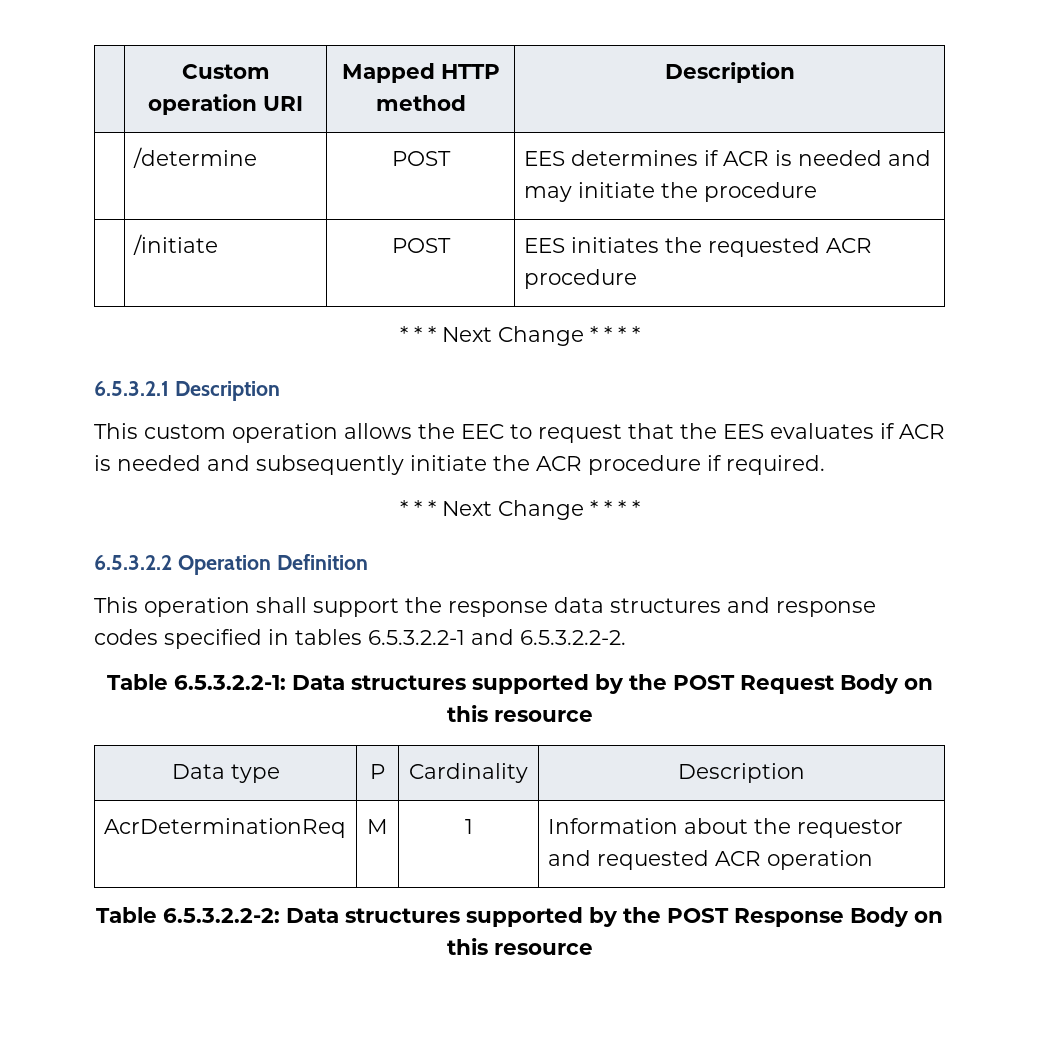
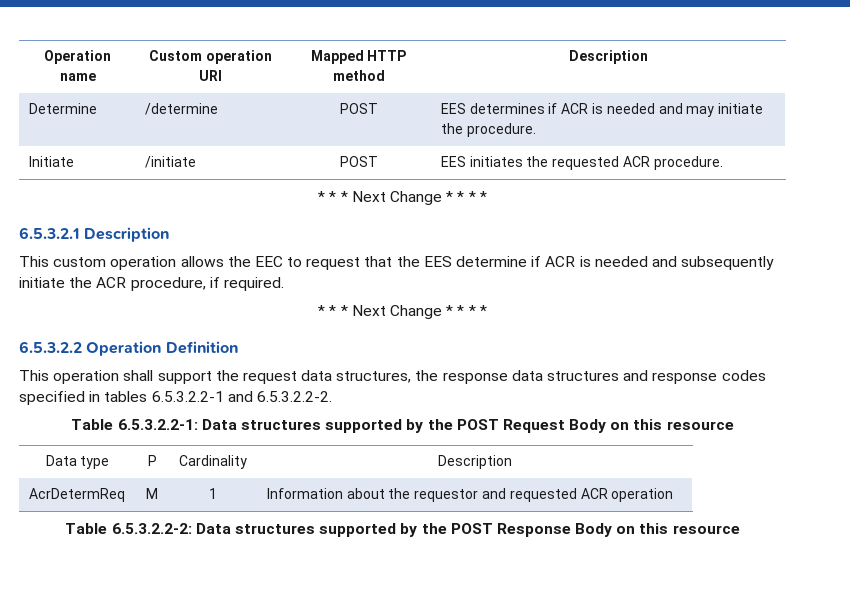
- | Custom operation URI | Mapped HTTP method | Description
+ Operation name | Custom operation URI | Mapped HTTP method | Description
- | /determine | POST | EES determines if ACR is needed and may initiate the procedure
- | /initiate | POST | EES initiates the requested ACR procedure
+ Determine | /determine | POST | EES determines if ACR is needed and may initiate the procedure.
+ Initiate | /initiate | POST | EES initiates the requested ACR procedure.
- This custom operation allows the EEC to request that the EES evaluates if ACR is needed and subsequently initiate the ACR procedure if required.
+ This custom operation allows the EEC to request that the EES determine if ACR is needed and subsequently initiate the ACR procedure, if required.
- This operation shall support the response data structures and response codes specified in tables 6.5.3.2.2-1 and 6.5.3.2.2-2.
+ This operation shall support the request data structures, the response data structures and response codes specified in tables 6.5.3.2.2-1 and 6.5.3.2.2-2.
- AcrDeterminationReq | M | 1 | Information about the requestor and requested ACR operation
+ AcrDetermReq | M | 1 | Information about the requestor and requested ACR operation

